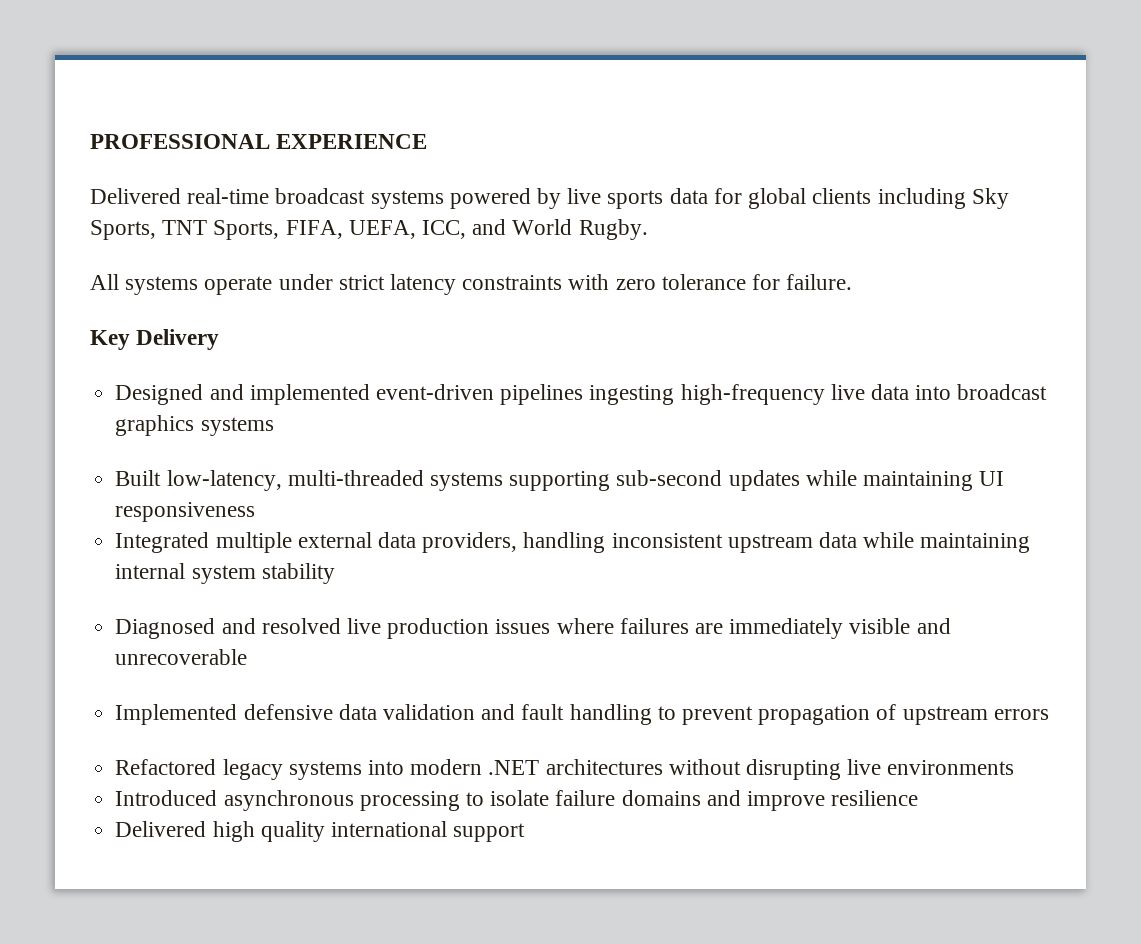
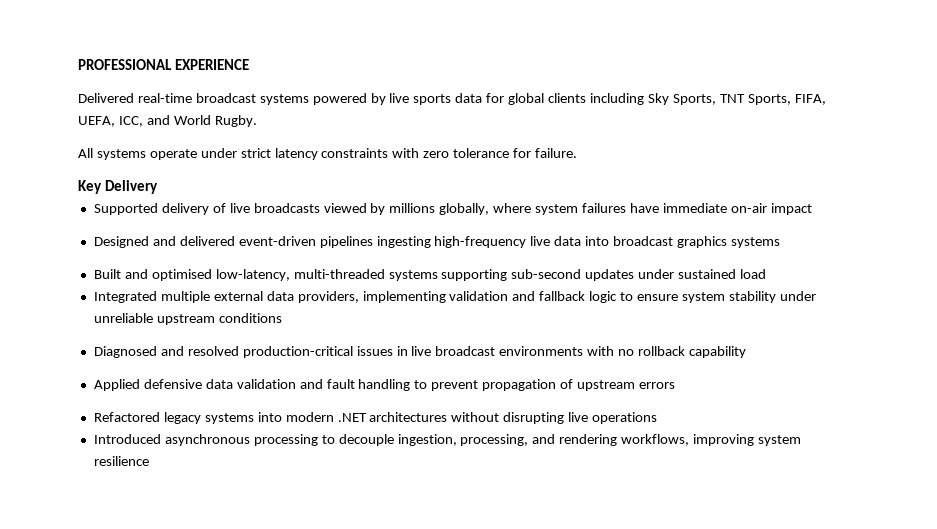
+ Supported delivery of live broadcasts viewed by millions globally, where system failures have immediate on-air impact
- Designed and implemented event-driven pipelines ingesting high-frequency live data into broadcast graphics systems
+ Designed and delivered event-driven pipelines ingesting high-frequency live data into broadcast graphics systems
- Built low-latency, multi-threaded systems supporting sub-second updates while maintaining UI responsiveness
+ Built and optimised low-latency, multi-threaded systems supporting sub-second updates under sustained load
- Integrated multiple external data providers, handling inconsistent upstream data while maintaining internal system stability
- Diagnosed and resolved live production issues where failures are immediately visible and unrecoverable
- Implemented defensive data validation and fault handling to prevent propagation of upstream errors
+ Integrated multiple external data providers, implementing validation and fallback logic to ensure system stability under unreliable upstream conditions
+ Diagnosed and resolved production-critical issues in live broadcast environments with no rollback capability
+ Applied defensive data validation and fault handling to prevent propagation of upstream errors
- Refactored legacy systems into modern .NET architectures without disrupting live environments
+ Refactored legacy systems into modern .NET architectures without disrupting live operations
- Introduced asynchronous processing to isolate failure domains and improve resilience
- Delivered high quality international support
+ Introduced asynchronous processing to decouple ingestion, processing, and rendering workflows, improving system resilience

